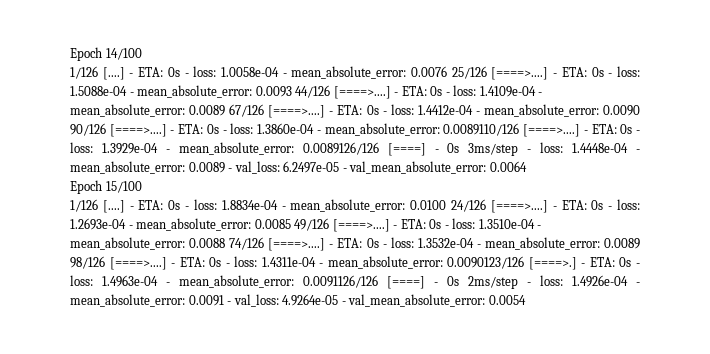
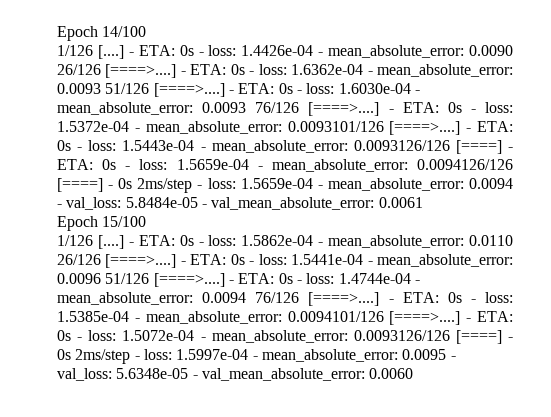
- - ETA: 0s - loss: 1.0058e-04 - mean_absolute_error: 0.0076 25/126 [====>....] - ETA: 0s - loss: 1.5088e-04 - mean_absolute_error: 0.0093 44/126 [====>....] - ETA: 0s - loss: 1.4109e-04 - mean_absolute_error: 0.0089 67/126 [====>....] - ETA: 0s - loss: 1.4412e-04 - mean_absolute_error: 0.0090 90/126 [====>....] - ETA: 0s - loss: 1.3860e-04 - mean_absolute_error: 0.0089110/126 [====>....] - ETA: 0s - loss: 1.3929e-04 - mean_absolute_error: 0.0089126/126 [====] - 0s 3ms/step - loss: 1.4448e-04 - mean_absolute_error: 0.0089 - val_loss: 6.2497e-05 - val_mean_absolute_error: 0.0064
+ - ETA: 0s - loss: 1.4426e-04 - mean_absolute_error: 0.0090 26/126 [====>....] - ETA: 0s - loss: 1.6362e-04 - mean_absolute_error: 0.0093 51/126 [====>....] - ETA: 0s - loss: 1.6030e-04 - mean_absolute_error: 0.0093 76/126 [====>....] - ETA: 0s - loss: 1.5372e-04 - mean_absolute_error: 0.0093101/126 [====>....] - ETA: 0s - loss: 1.5443e-04 - mean_absolute_error: 0.0093126/126 [====] - ETA: 0s - loss: 1.5659e-04 - mean_absolute_error: 0.0094126/126 [====] - 0s 2ms/step - loss: 1.5659e-04 - mean_absolute_error: 0.0094 - val_loss: 5.8484e-05 - val_mean_absolute_error: 0.0061
- - ETA: 0s - loss: 1.8834e-04 - mean_absolute_error: 0.0100 24/126 [====>....] - ETA: 0s - loss: 1.2693e-04 - mean_absolute_error: 0.0085 49/126 [====>....] - ETA: 0s - loss: 1.3510e-04 - mean_absolute_error: 0.0088 74/126 [====>....] - ETA: 0s - loss: 1.3532e-04 - mean_absolute_error: 0.0089 98/126 [====>....] - ETA: 0s - loss: 1.4311e-04 - mean_absolute_error: 0.0090123/126 [====>.] - ETA: 0s - loss: 1.4963e-04 - mean_absolute_error: 0.0091126/126 [====] - 0s 2ms/step - loss: 1.4926e-04 - mean_absolute_error: 0.0091 - val_loss: 4.9264e-05 - val_mean_absolute_error: 0.0054
+ - ETA: 0s - loss: 1.5862e-04 - mean_absolute_error: 0.0110 26/126 [====>....] - ETA: 0s - loss: 1.5441e-04 - mean_absolute_error: 0.0096 51/126 [====>....] - ETA: 0s - loss: 1.4744e-04 - mean_absolute_error: 0.0094 76/126 [====>....] - ETA: 0s - loss: 1.5385e-04 - mean_absolute_error: 0.0094101/126 [====>....] - ETA: 0s - loss: 1.5072e-04 - mean_absolute_error: 0.0093126/126 [====] - 0s 2ms/step - loss: 1.5997e-04 - mean_absolute_error: 0.0095 - val_loss: 5.6348e-05 - val_mean_absolute_error: 0.0060

